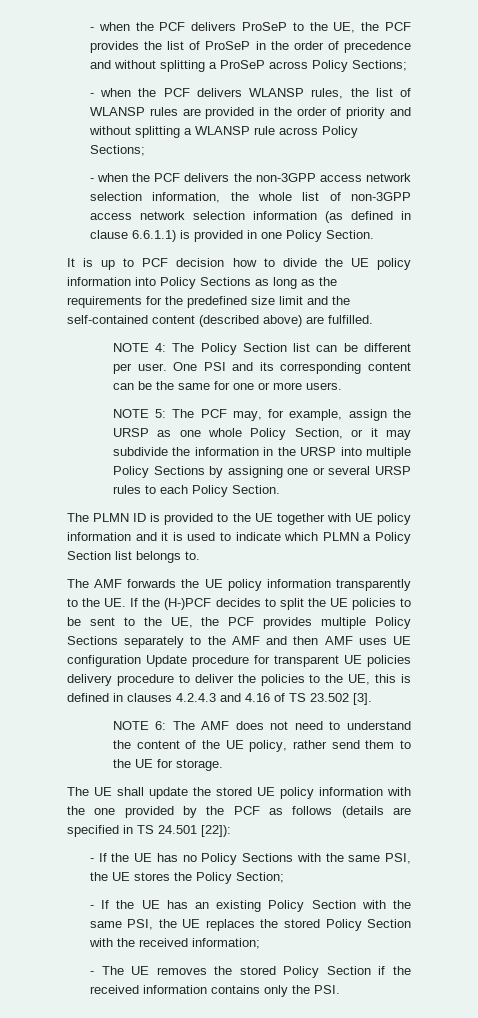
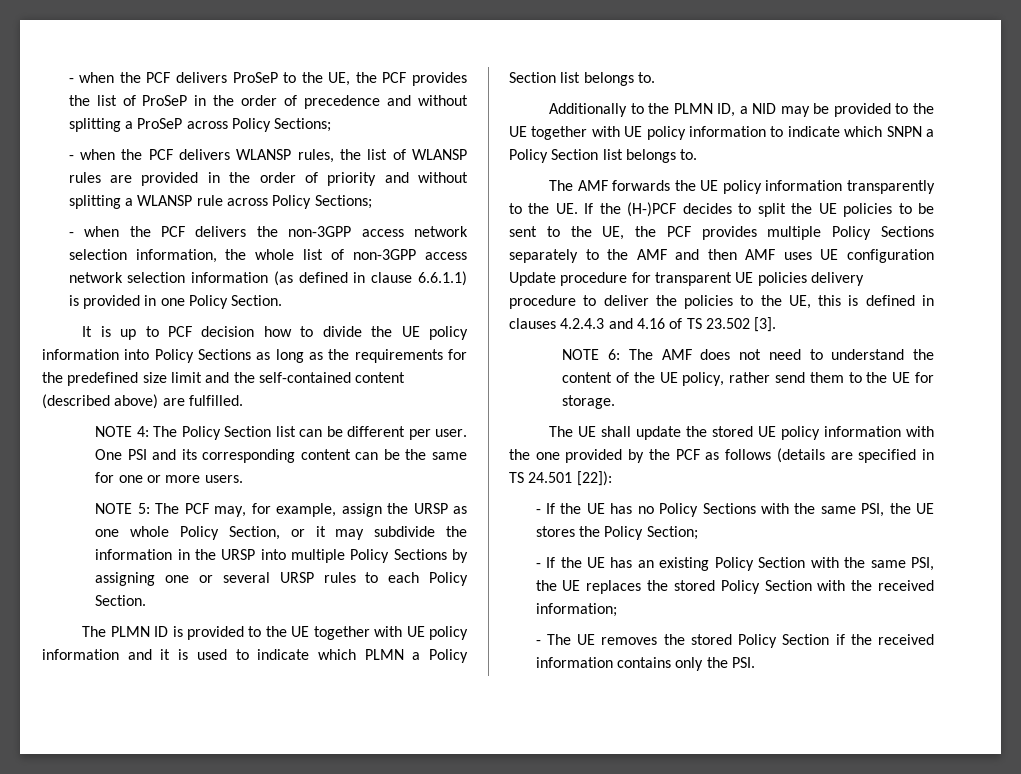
+ Additionally to the PLMN ID, a NID may be provided to the UE together with UE policy information to indicate which SNPN a Policy Section list belongs to.

